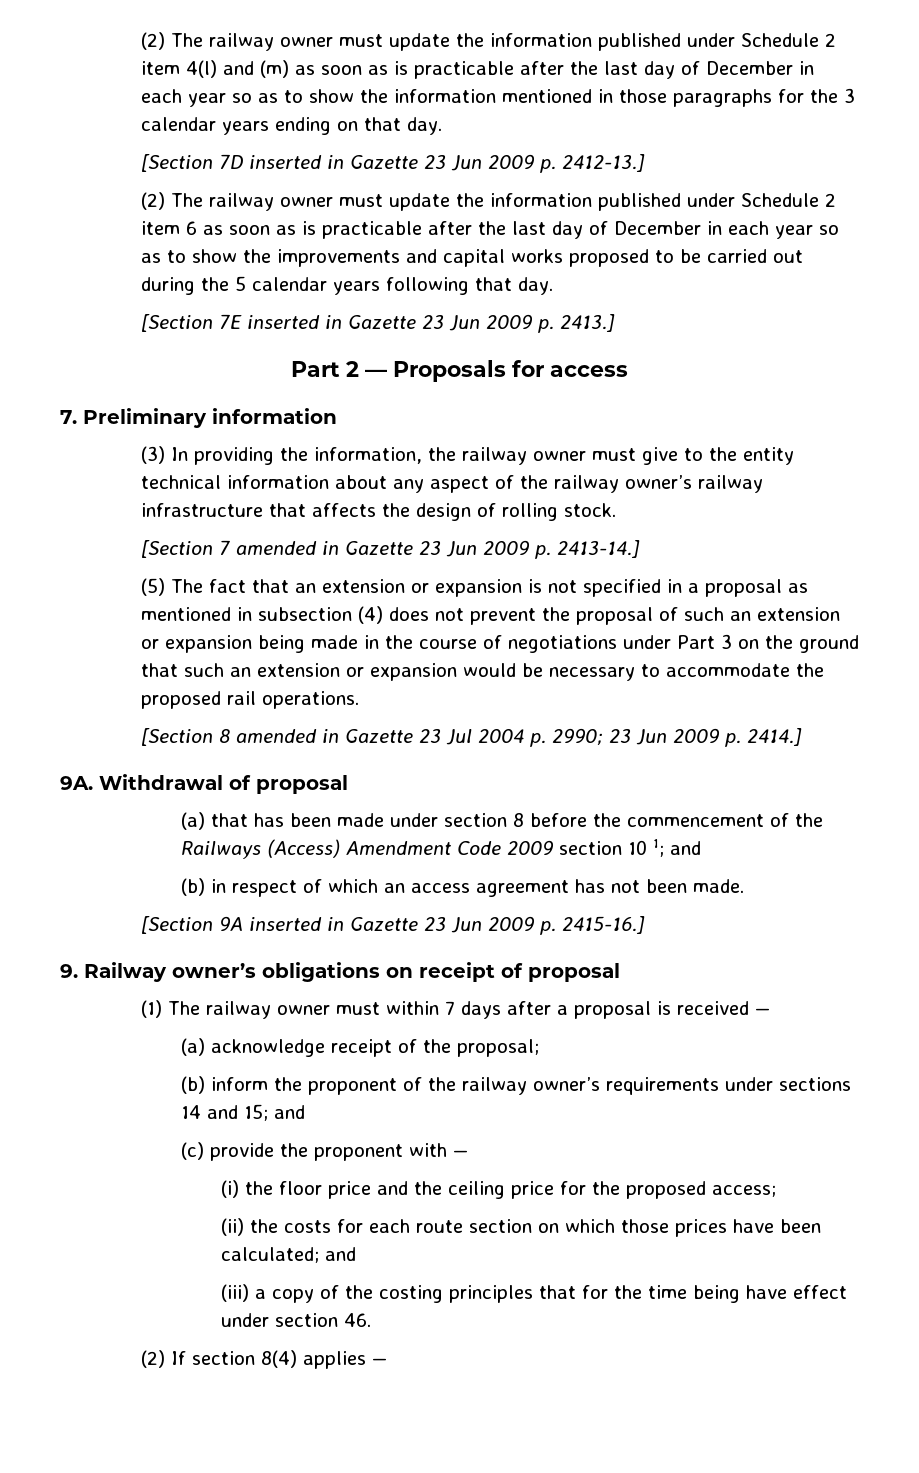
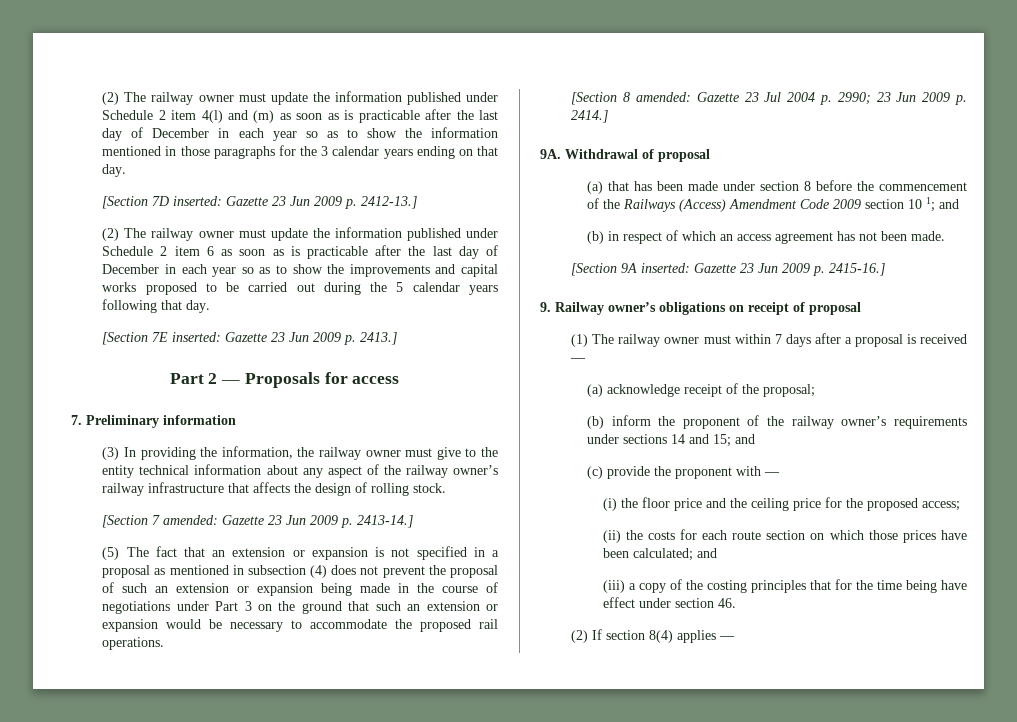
- [Section 7D inserted in Gazette 23 Jun 2009 p. 2412-13.]
+ [Section 7D inserted: Gazette 23 Jun 2009 p. 2412-13.]
- [Section 7E inserted in Gazette 23 Jun 2009 p. 2413.]
+ [Section 7E inserted: Gazette 23 Jun 2009 p. 2413.]
- [Section 7 amended in Gazette 23 Jun 2009 p. 2413-14.]
+ [Section 7 amended: Gazette 23 Jun 2009 p. 2413-14.]
- [Section 8 amended in Gazette 23 Jul 2004 p. 2990; 23 Jun 2009 p. 2414.]
+ [Section 8 amended: Gazette 23 Jul 2004 p. 2990; 23 Jun 2009 p. 2414.]
- [Section 9A inserted in Gazette 23 Jun 2009 p. 2415-16.]
+ [Section 9A inserted: Gazette 23 Jun 2009 p. 2415-16.]

